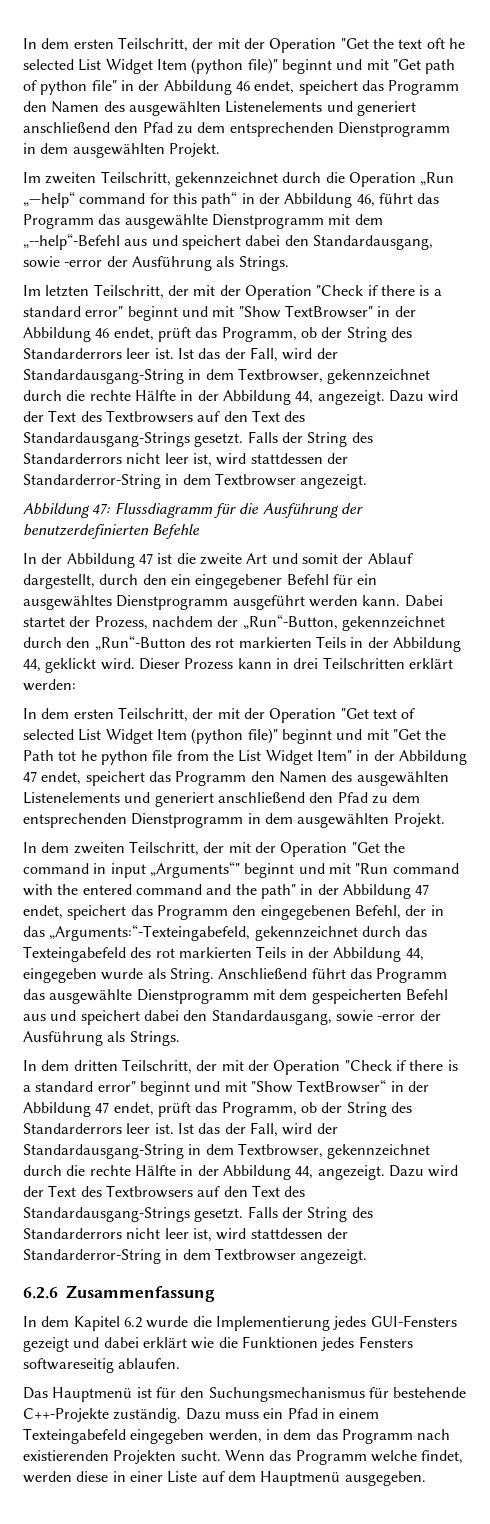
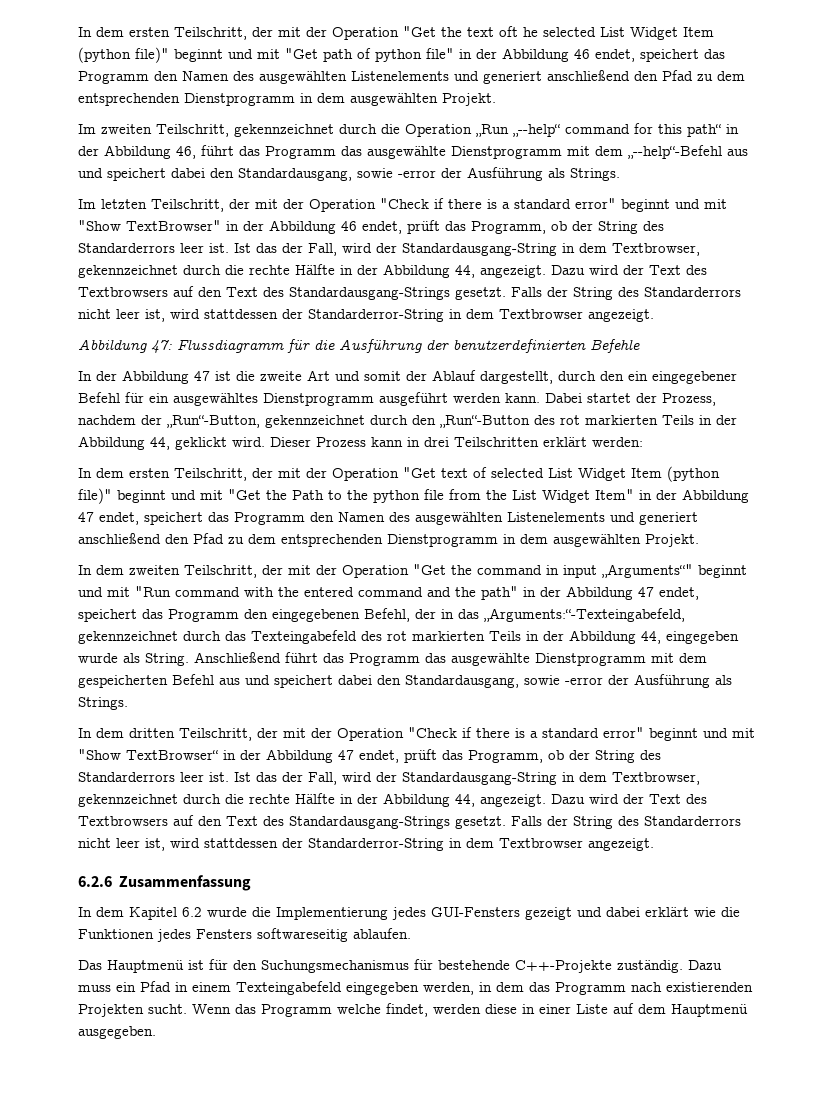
- Im zweiten Teilschritt, gekennzeichnet durch die Operation „Run „—help“ command for this path“ in der Abbildung 46, führt das Programm das ausgewählte Dienstprogramm mit dem „--help“-Befehl aus und speichert dabei den Standardausgang, sowie -error der Ausführung als Strings.
+ Im zweiten Teilschritt, gekennzeichnet durch die Operation „Run „--help“ command for this path“ in der Abbildung 46, führt das Programm das ausgewählte Dienstprogramm mit dem „--help“-Befehl aus und speichert dabei den Standardausgang, sowie -error der Ausführung als Strings.
- In dem ersten Teilschritt, der mit der Operation "Get text of selected List Widget Item (python file)" beginnt und mit "Get the Path tot he python file from the List Widget Item" in der Abbildung 47 endet, speichert das Programm den Namen des ausgewählten Listenelements und generiert anschließend den Pfad zu dem entsprechenden Dienstprogramm in dem ausgewählten Projekt.
+ In dem ersten Teilschritt, der mit der Operation "Get text of selected List Widget Item (python file)" beginnt und mit "Get the Path to the python file from the List Widget Item" in der Abbildung 47 endet, speichert das Programm den Namen des ausgewählten Listenelements und generiert anschließend den Pfad zu dem entsprechenden Dienstprogramm in dem ausgewählten Projekt.

